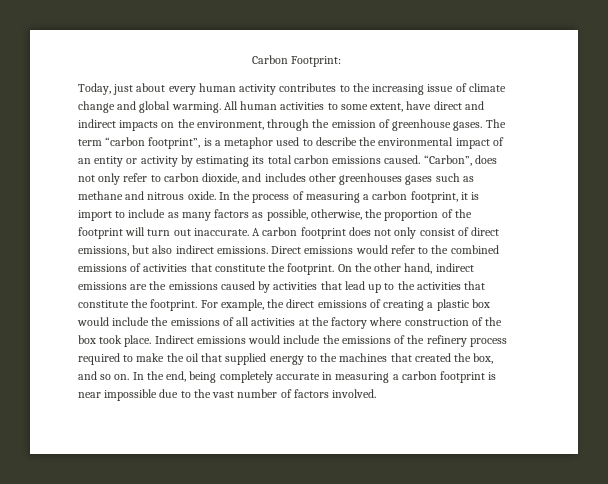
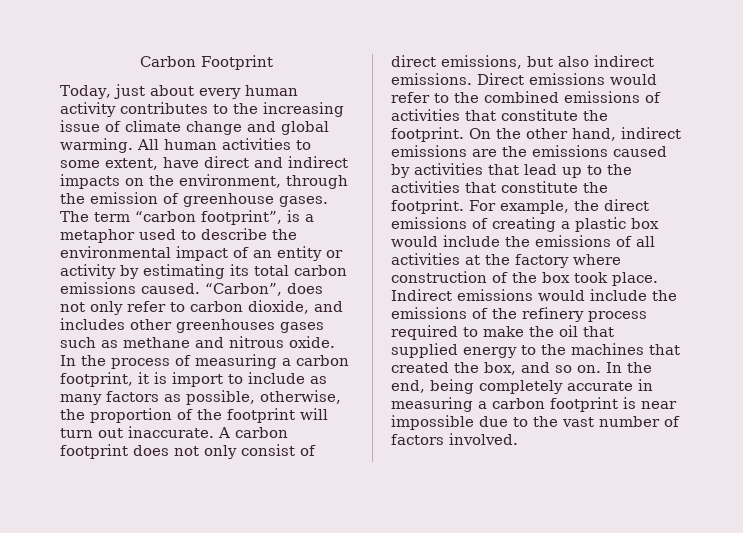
- Carbon Footprint:
+ Carbon Footprint

